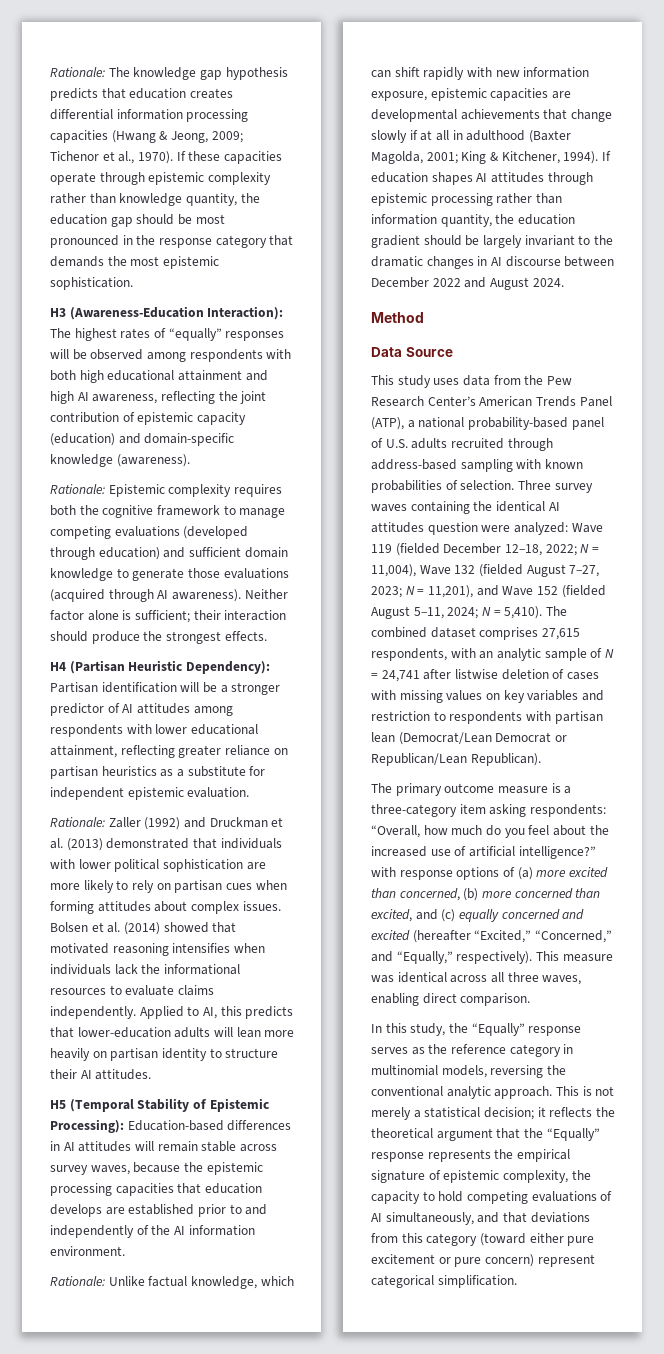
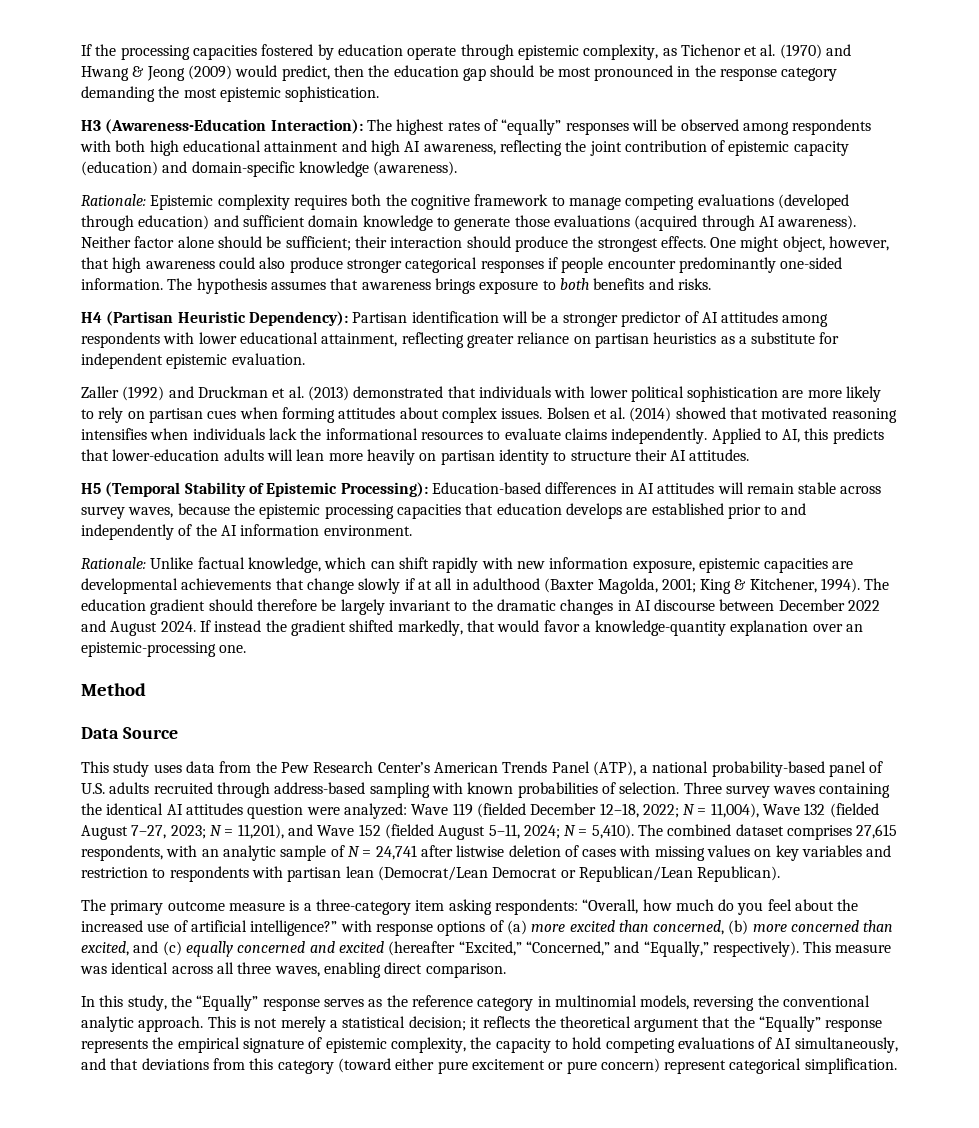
- Rationale: The knowledge gap hypothesis predicts that education creates differential information processing capacities (Hwang & Jeong, 2009; Tichenor et al., 1970). If these capacities operate through epistemic complexity rather than knowledge quantity, the education gap should be most pronounced in the response category that demands the most epistemic sophistication.
+ If the processing capacities fostered by education operate through epistemic complexity, as Tichenor et al. (1970) and Hwang & Jeong (2009) would predict, then the education gap should be most pronounced in the response category demanding the most epistemic sophistication.
- Neither factor alone is sufficient; their interaction should produce the strongest effects.
+ Neither factor alone should be sufficient; their interaction should produce the strongest effects. One might object, however, that high awareness could also produce stronger categorical responses if people encounter predominantly one-sided information. The hypothesis assumes that awareness brings exposure to both benefits and risks.
- Rationale: Zaller (1992) and Druckman et al. (2013) demonstrated that individuals with lower political sophistication are more likely to rely on partisan cues when forming attitudes about complex issues.
+ Zaller (1992) and Druckman et al. (2013) demonstrated that individuals with lower political sophistication are more likely to rely on partisan cues when forming attitudes about complex issues.
- If education shapes AI attitudes through epistemic processing rather than information quantity, the education gradient should be largely invariant to the dramatic changes in AI discourse between December 2022 and August 2024.
+ The education gradient should therefore be largely invariant to the dramatic changes in AI discourse between December 2022 and August 2024. If instead the gradient shifted markedly, that would favor a knowledge-quantity explanation over an epistemic-processing one.

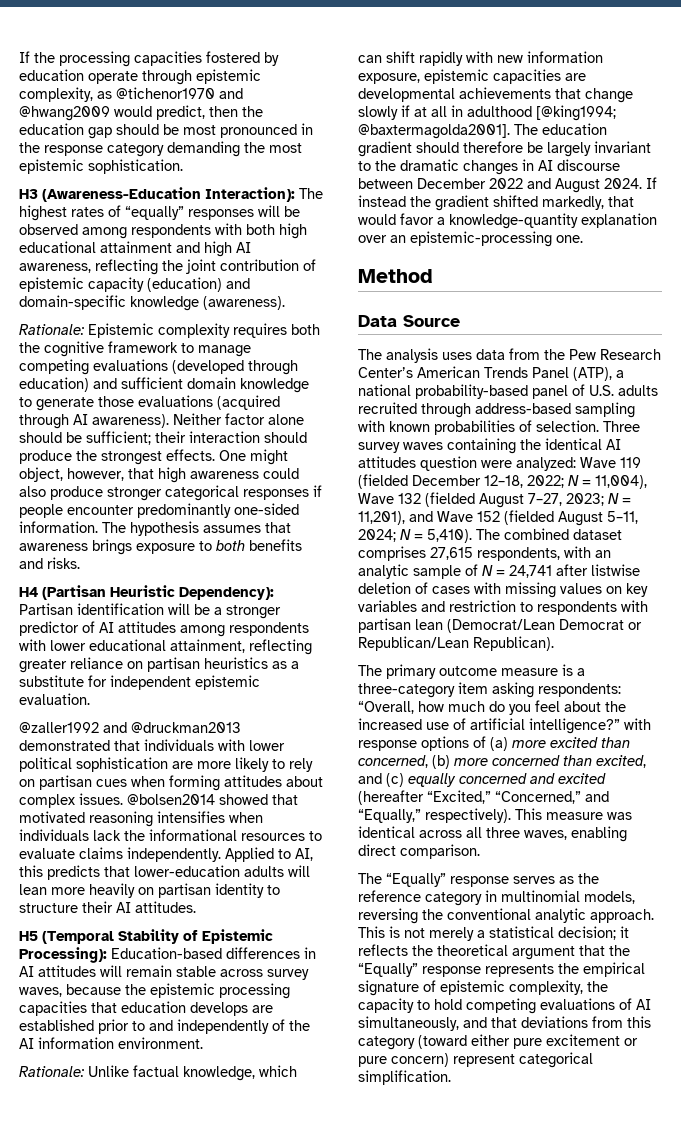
- If the processing capacities fostered by education operate through epistemic complexity, as Tichenor et al. (1970) and Hwang & Jeong (2009) would predict, then the education gap should be most pronounced in the response category demanding the most epistemic sophistication.
+ If the processing capacities fostered by education operate through epistemic complexity, as @tichenor1970 and @hwang2009 would predict, then the education gap should be most pronounced in the response category demanding the most epistemic sophistication.
- Zaller (1992) and Druckman et al. (2013) demonstrated that individuals with lower political sophistication are more likely to rely on partisan cues when forming attitudes about complex issues.
+ @zaller1992 and @druckman2013 demonstrated that individuals with lower political sophistication are more likely to rely on partisan cues when forming attitudes about complex issues.
- Bolsen et al. (2014) showed that motivated reasoning intensifies when individuals lack the informational resources to evaluate claims independently.
+ @bolsen2014 showed that motivated reasoning intensifies when individuals lack the informational resources to evaluate claims independently.
- Rationale: Unlike factual knowledge, which can shift rapidly with new information exposure, epistemic capacities are developmental achievements that change slowly if at all in adulthood (Baxter Magolda, 2001; King & Kitchener, 1994).
+ Rationale: Unlike factual knowledge, which can shift rapidly with new information exposure, epistemic capacities are developmental achievements that change slowly if at all in adulthood [@king1994; @baxtermagolda2001].
- This study uses data from the Pew Research Center’s American Trends Panel (ATP), a national probability-based panel of U.S. adults recruited through address-based sampling with known probabilities of selection.
+ The analysis uses data from the Pew Research Center’s American Trends Panel (ATP), a national probability-based panel of U.S. adults recruited through address-based sampling with known probabilities of selection.
- In this study, the “Equally” response serves as the reference category in multinomial models, reversing the conventional analytic approach.
+ The “Equally” response serves as the reference category in multinomial models, reversing the conventional analytic approach.

